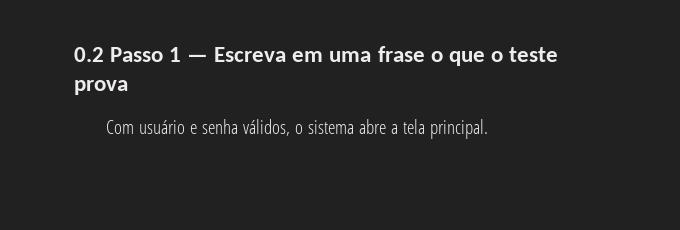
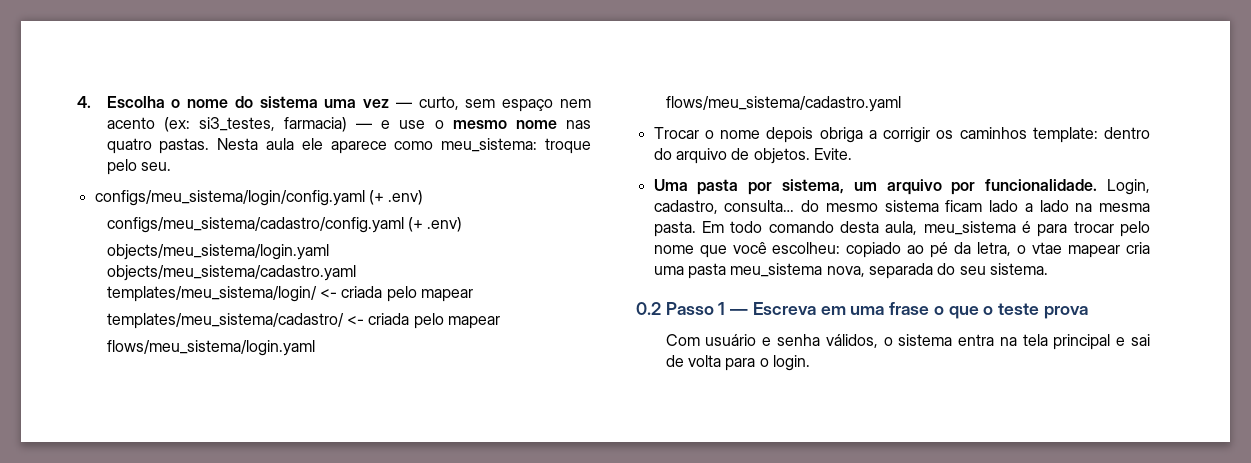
+ 4. Escolha o nome do sistema uma vez — curto, sem espaço nem acento (ex: si3_testes, farmacia) — e use o mesmo nome nas quatro pastas. Nesta aula ele aparece como meu_sistema: troque pelo seu.
+ configs/meu_sistema/login/config.yaml (+ .env)
+ configs/meu_sistema/cadastro/config.yaml (+ .env)
+ objects/meu_sistema/login.yaml
+ objects/meu_sistema/cadastro.yaml
+ templates/meu_sistema/login/ <- criada pelo mapear
+ templates/meu_sistema/cadastro/ <- criada pelo mapear
+ flows/meu_sistema/login.yaml
+ flows/meu_sistema/cadastro.yaml
+ Trocar o nome depois obriga a corrigir os caminhos template: dentro do arquivo de objetos. Evite.
+ Uma pasta por sistema, um arquivo por funcionalidade. Login, cadastro, consulta… do mesmo sistema ficam lado a lado na mesma pasta. Em todo comando desta aula, meu_sistema é para trocar pelo nome que você escolheu: copiado ao pé da letra, o vtae mapear cria uma pasta meu_sistema nova, separada do seu sistema.
- Com usuário e senha válidos, o sistema abre a tela principal.
+ Com usuário e senha válidos, o sistema entra na tela principal e sai de volta para o login.

